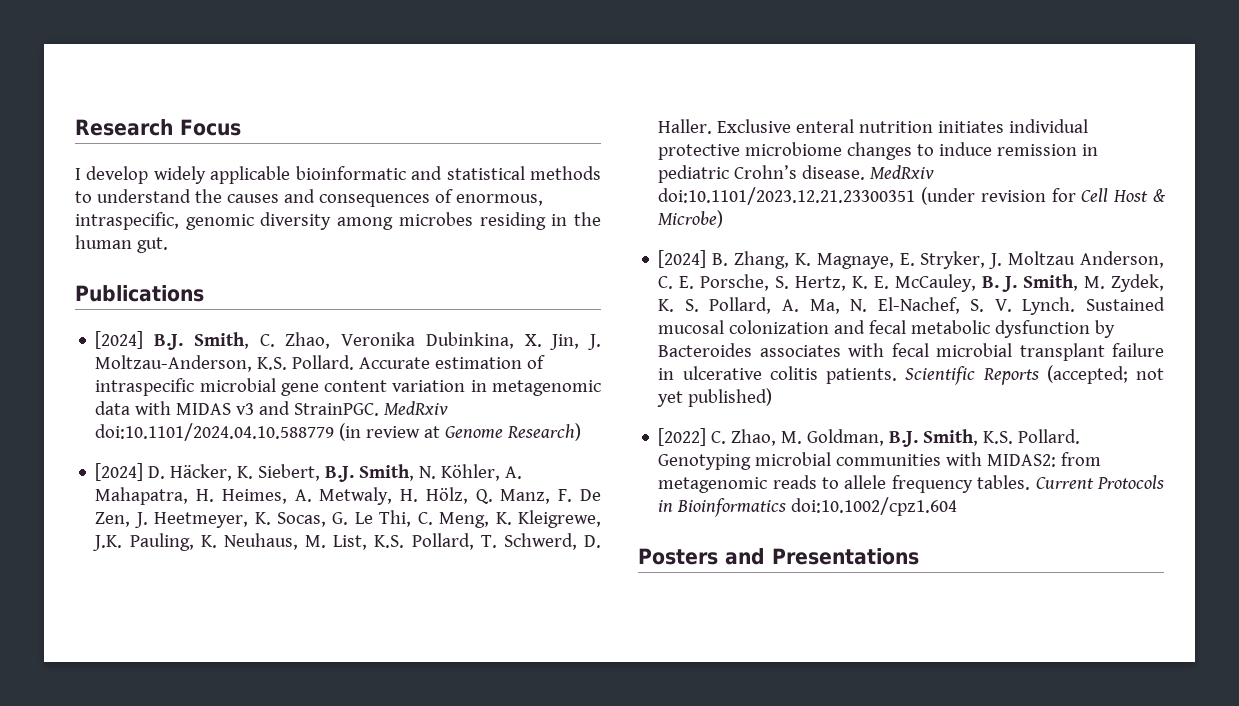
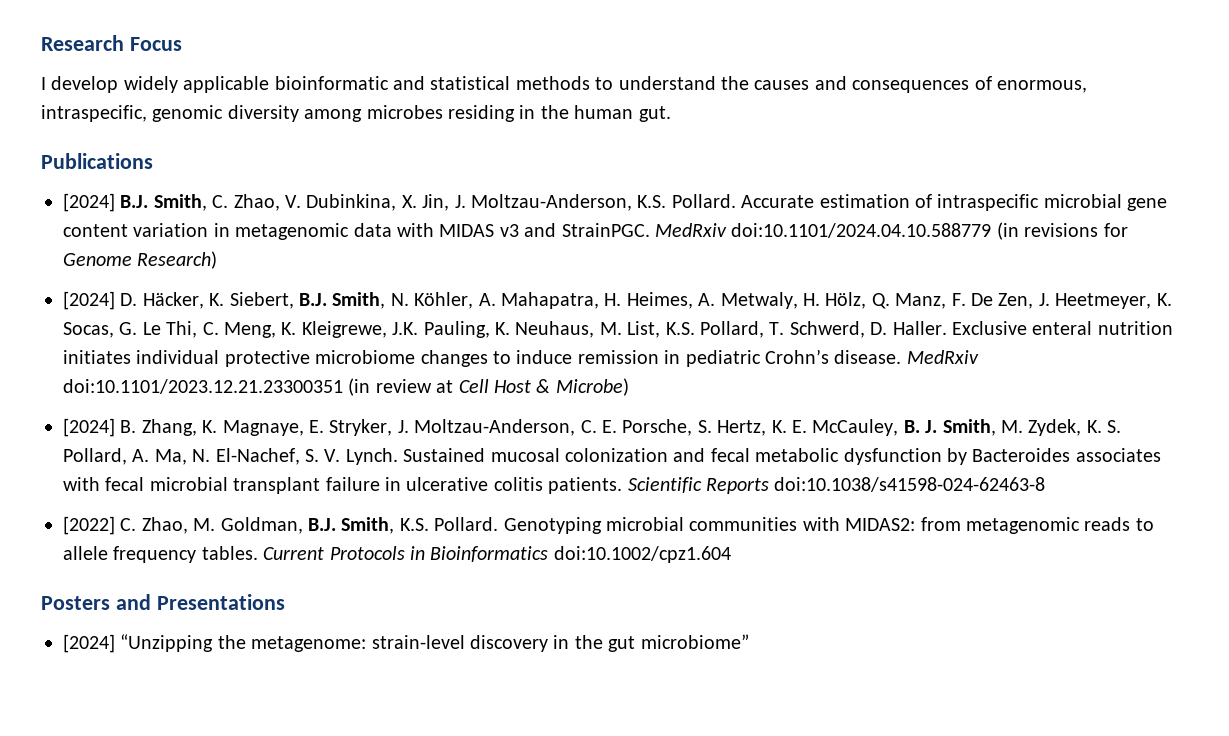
- [2024] B.J. Smith, C. Zhao, Veronika Dubinkina, X. Jin, J. Moltzau-Anderson, K.S. Pollard.
+ [2024] B.J. Smith, C. Zhao, V. Dubinkina, X. Jin, J. Moltzau-Anderson, K.S. Pollard.
- MedRxiv doi:10.1101/2024.04.10.588779 (in review at Genome Research)
+ MedRxiv doi:10.1101/2024.04.10.588779 (in revisions for Genome Research)
- MedRxiv doi:10.1101/2023.12.21.23300351 (under revision for Cell Host & Microbe)
+ MedRxiv doi:10.1101/2023.12.21.23300351 (in review at Cell Host & Microbe)
- [2024] B. Zhang, K. Magnaye, E. Stryker, J. Moltzau Anderson, C. E. Porsche, S. Hertz, K. E. McCauley, B. J. Smith, M. Zydek, K. S. Pollard, A. Ma, N. El-Nachef, S. V. Lynch.
+ [2024] B. Zhang, K. Magnaye, E. Stryker, J. Moltzau-Anderson, C. E. Porsche, S. Hertz, K. E. McCauley, B. J. Smith, M. Zydek, K. S. Pollard, A. Ma, N. El-Nachef, S. V. Lynch.
- Scientific Reports (accepted; not yet published)
+ Scientific Reports doi:10.1038/s41598-024-62463-8
+ [2024] “Unzipping the metagenome: strain-level discovery in the gut microbiome”

